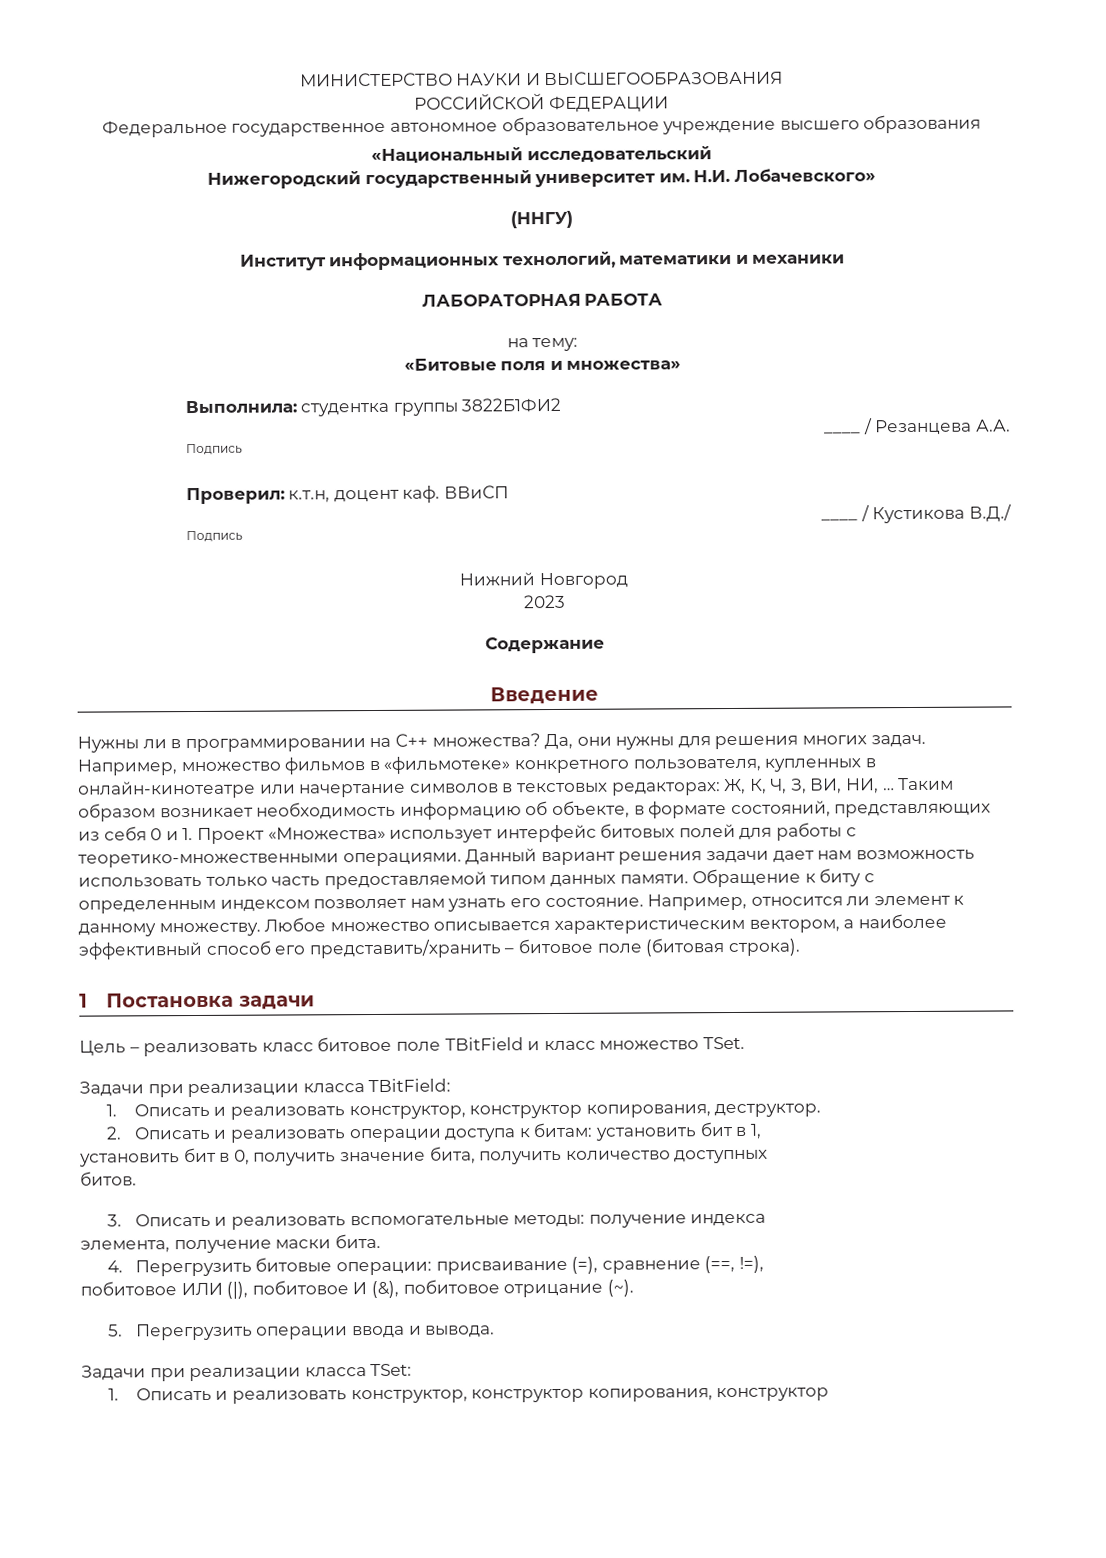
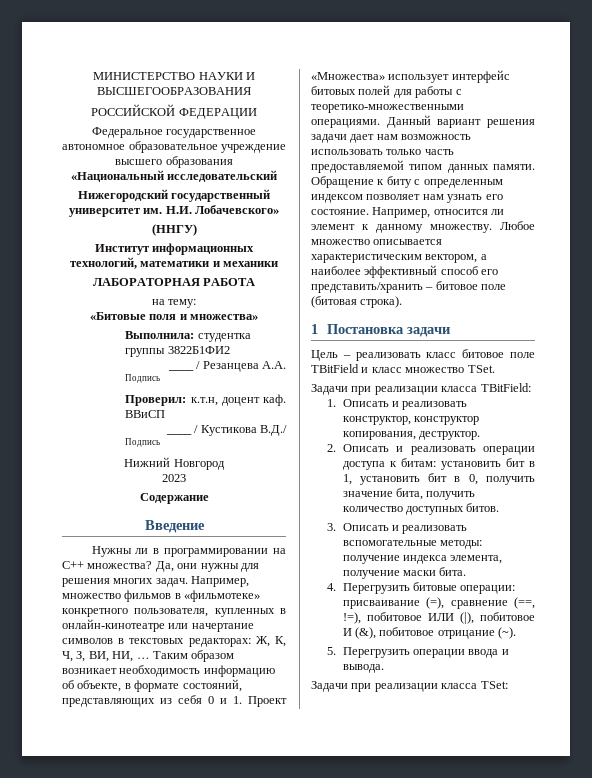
- 2. Описать и реализовать операции доступа к битам: установить бит в 1,
- установить бит в 0, получить значение бита, получить количество доступных
- битов.
+ 2. Описать и реализовать операции доступа к битам: установить бит в 1, установить бит в 0, получить значение бита, получить количество доступных битов.
- 3. Описать и реализовать вспомогательные методы: получение индекса
- элемента, получение маски бита.
+ 3. Описать и реализовать вспомогательные методы: получение индекса элемента, получение маски бита.
- 4. Перегрузить битовые операции: присваивание (=), сравнение (==, !=),
- побитовое ИЛИ (|), побитовое И (&), побитовое отрицание (~).
+ 4. Перегрузить битовые операции: присваивание (=), сравнение (==, !=), побитовое ИЛИ (|), побитовое И (&), побитовое отрицание (~).
- 1. Описать и реализовать конструктор, конструктор копирования, конструктор

